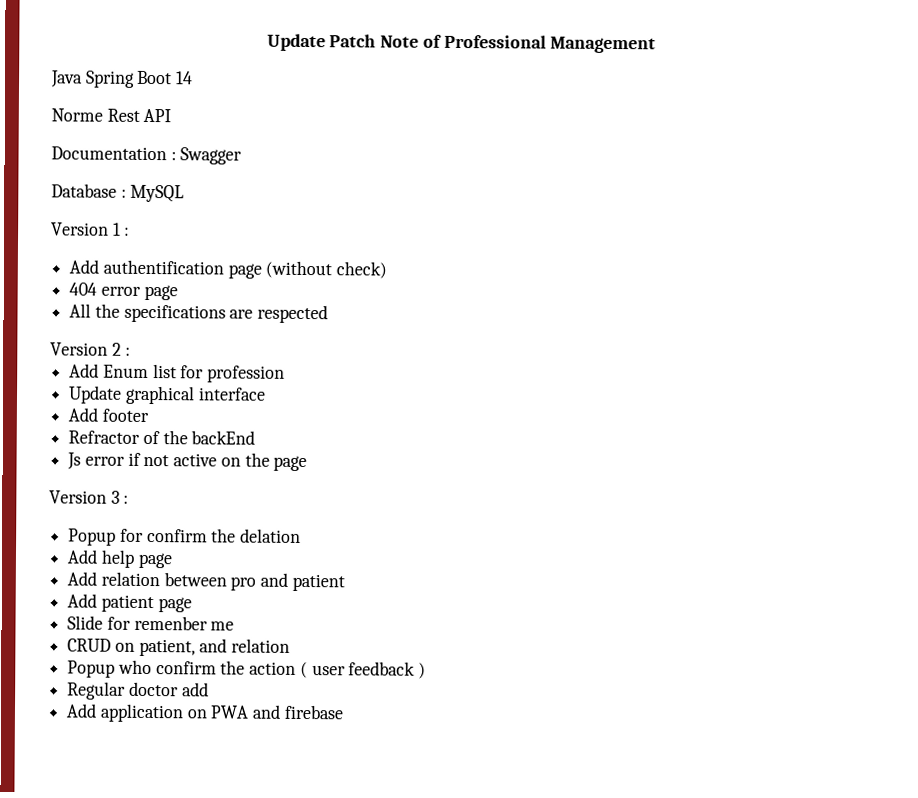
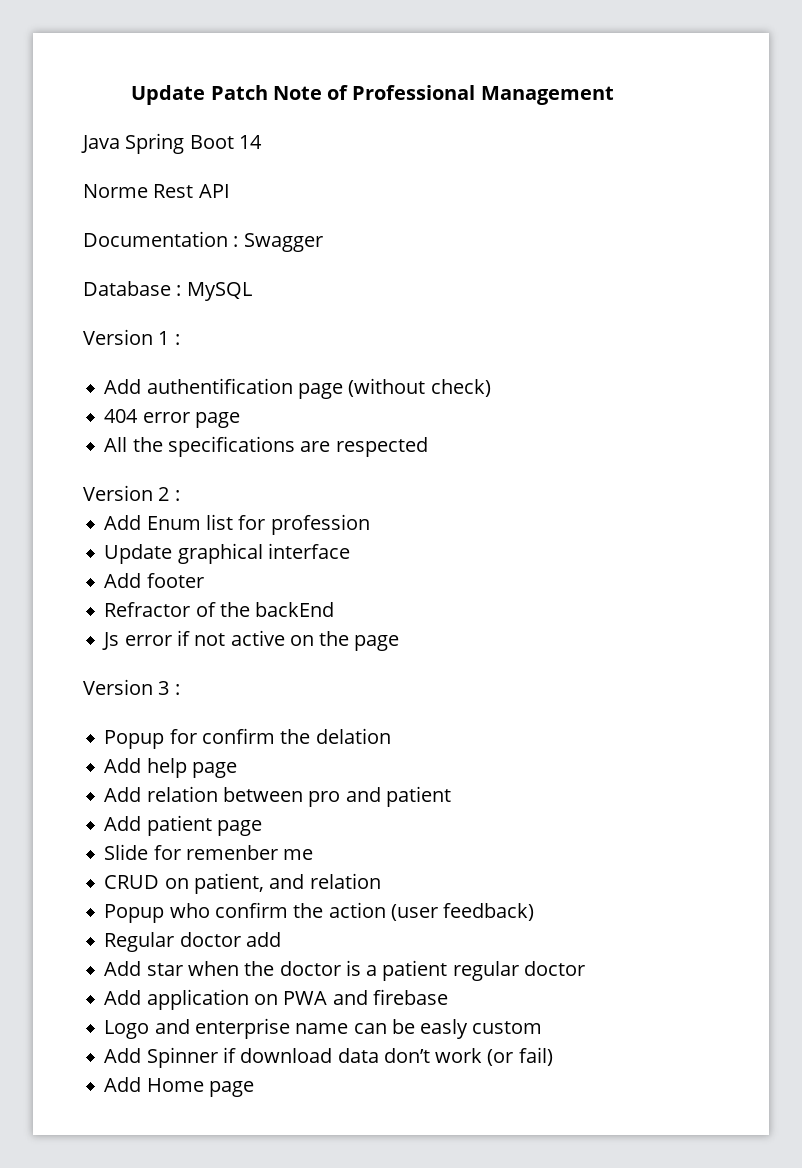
- Popup who confirm the action ( user feedback )
+ Popup who confirm the action (user feedback)
+ Add star when the doctor is a patient regular doctor
+ Logo and enterprise name can be easly custom
+ Add Spinner if download data don’t work (or fail)
+ Add Home page

